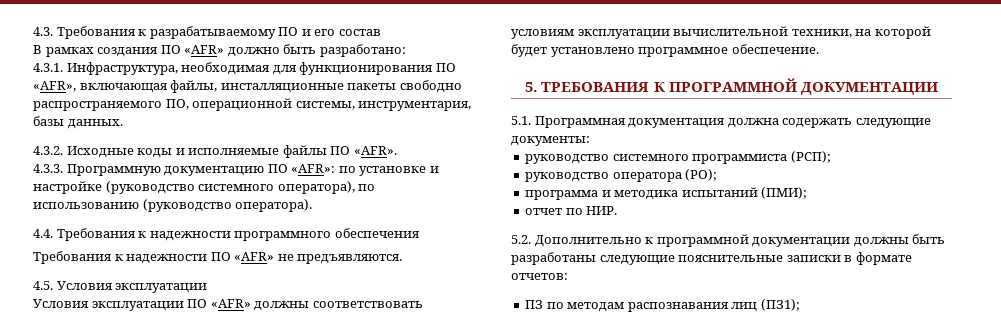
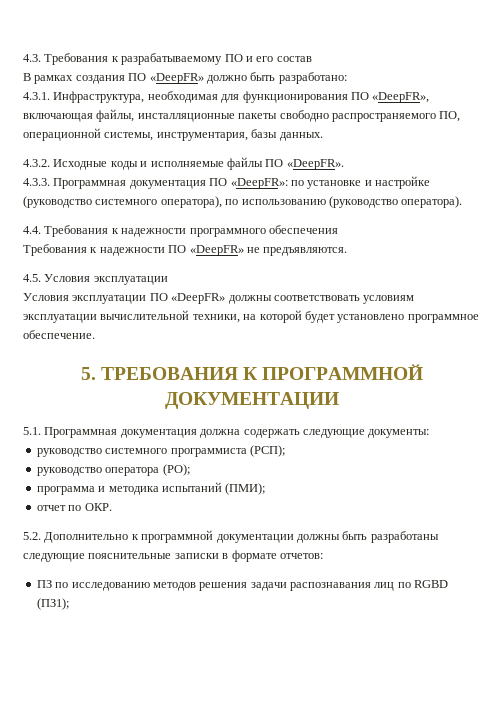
- В рамках создания ПО «AFR» должно быть разработано:
+ В рамках создания ПО «DeepFR» должно быть разработано:
- 4.3.1. Инфраструктура, необходимая для функционирования ПО «AFR», включающая файлы, инсталляционные пакеты свободно распространяемого ПО, операционной системы, инструментария, базы данных.
+ 4.3.1. Инфраструктура, необходимая для функционирования ПО «DeepFR», включающая файлы, инсталляционные пакеты свободно распространяемого ПО, операционной системы, инструментария, базы данных.
- 4.3.2. Исходные коды и исполняемые файлы ПО «AFR».
+ 4.3.2. Исходные коды и исполняемые файлы ПО «DeepFR».
- 4.3.3. Программную документацию ПО «AFR»: по установке и настройке (руководство системного оператора), по использованию (руководство оператора).
+ 4.3.3. Программная документация ПО «DeepFR»: по установке и настройке (руководство системного оператора), по использованию (руководство оператора).
- Требования к надежности ПО «AFR» не предъявляются.
+ Требования к надежности ПО «DeepFR» не предъявляются.
- Условия эксплуатации ПО «AFR» должны соответствовать условиям эксплуатации вычислительной техники, на которой будет установлено программное обеспечение.
+ Условия эксплуатации ПО «DeepFR» должны соответствовать условиям эксплуатации вычислительной техники, на которой будет установлено программное обеспечение.
- отчет по НИР.
+ отчет по ОКР.
- ПЗ по методам распознавания лиц (ПЗ1);
+ ПЗ по исследованию методов решения задачи распознавания лиц по RGBD (ПЗ1);

